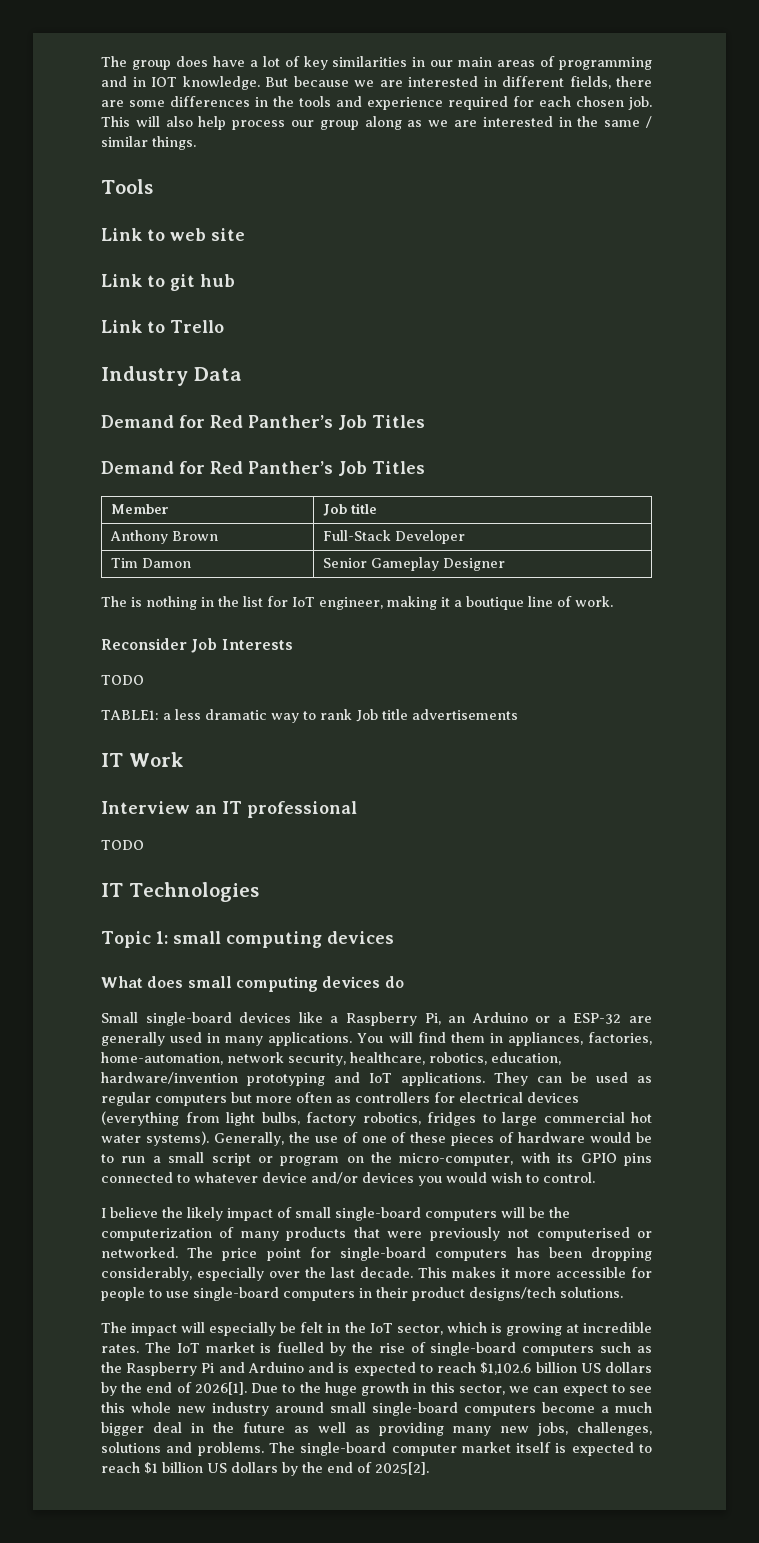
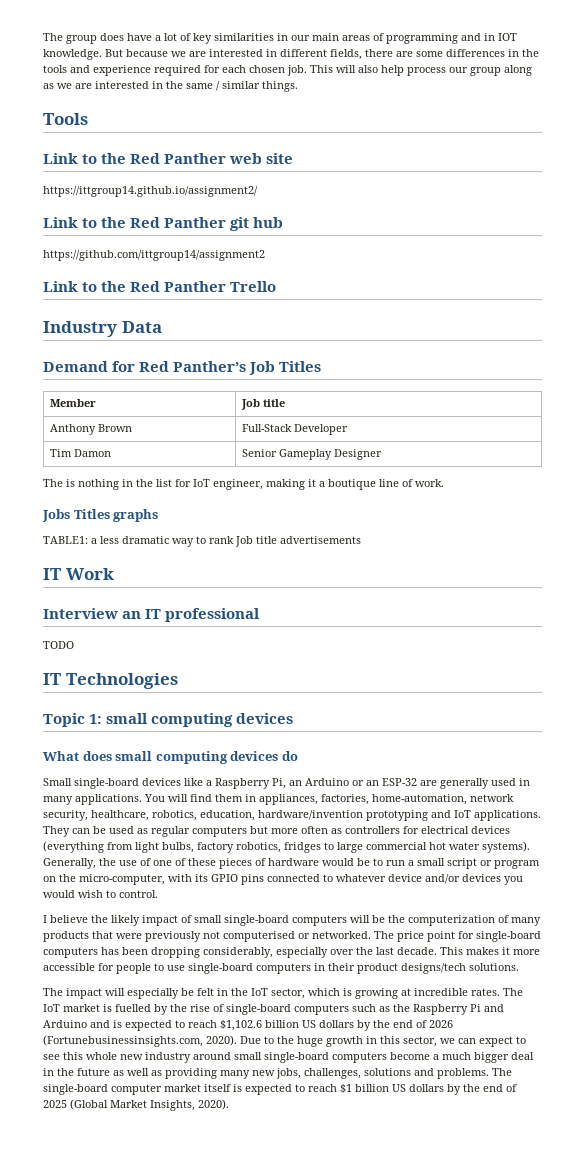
- Link to web site
+ Link to the Red Panther web site
- Link to git hub
+ https://ittgroup14.github.io/assignment2/
+ Link to the Red Panther git hub
- Link to Trello
+ https://github.com/ittgroup14/assignment2
+ Link to the Red Panther Trello
  Industry Data
- Demand for Red Panther’s Job Titles
- Reconsider Job Interests
- TODO
+ Jobs Titles graphs
- Small single-board devices like a Raspberry Pi, an Arduino or a ESP-32 are generally used in many applications.
+ Small single-board devices like a Raspberry Pi, an Arduino or an ESP-32 are generally used in many applications.
- The IoT market is fuelled by the rise of single-board computers such as the Raspberry Pi and Arduino and is expected to reach $1,102.6 billion US dollars by the end of 2026[1].
+ The IoT market is fuelled by the rise of single-board computers such as the Raspberry Pi and Arduino and is expected to reach $1,102.6 billion US dollars by the end of 2026 (Fortunebusinessinsights.com, 2020).
- The single-board computer market itself is expected to reach $1 billion US dollars by the end of 2025[2].
+ The single-board computer market itself is expected to reach $1 billion US dollars by the end of 2025 (Global Market Insights, 2020).

